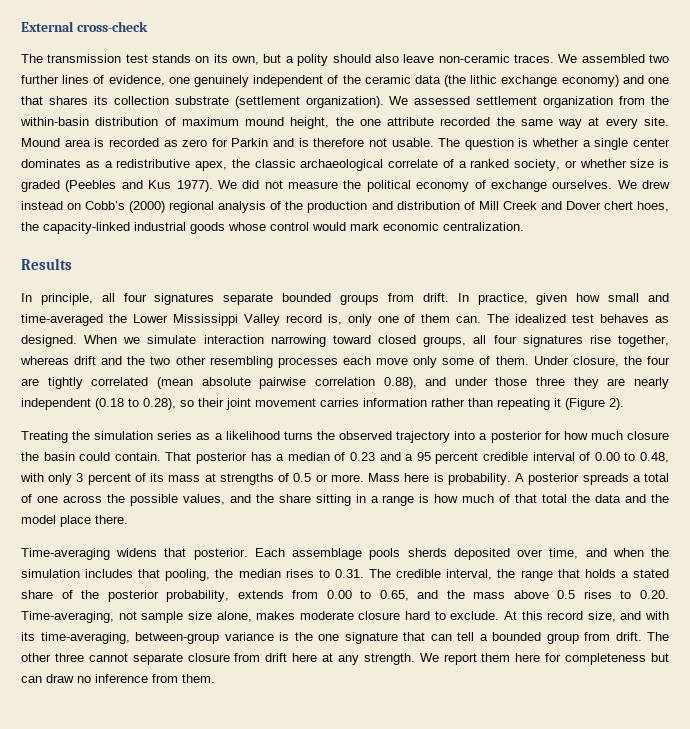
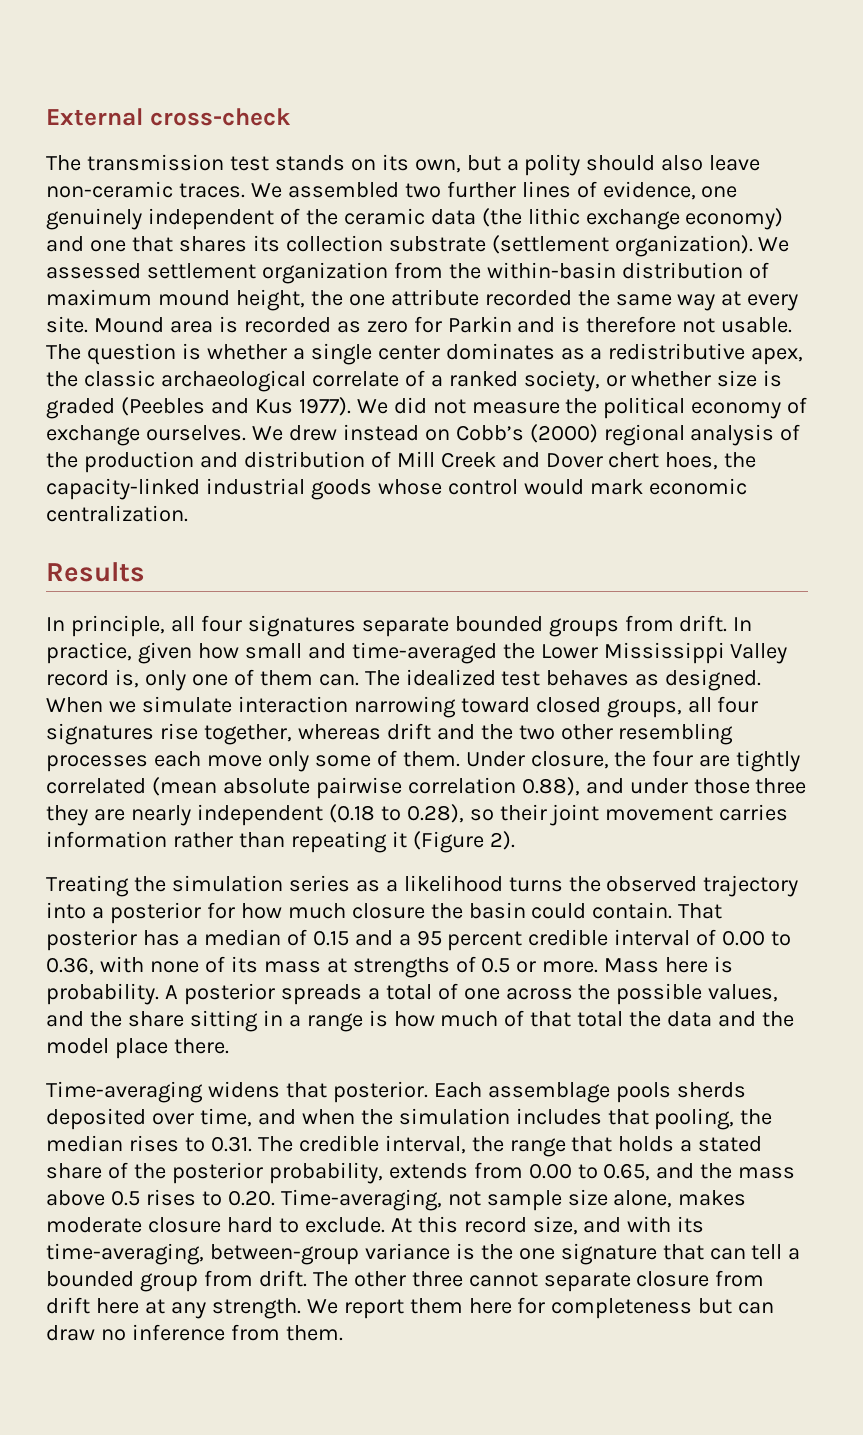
- That posterior has a median of 0.23 and a 95 percent credible interval of 0.00 to 0.48, with only 3 percent of its mass at strengths of 0.5 or more.
+ That posterior has a median of 0.15 and a 95 percent credible interval of 0.00 to 0.36, with none of its mass at strengths of 0.5 or more.

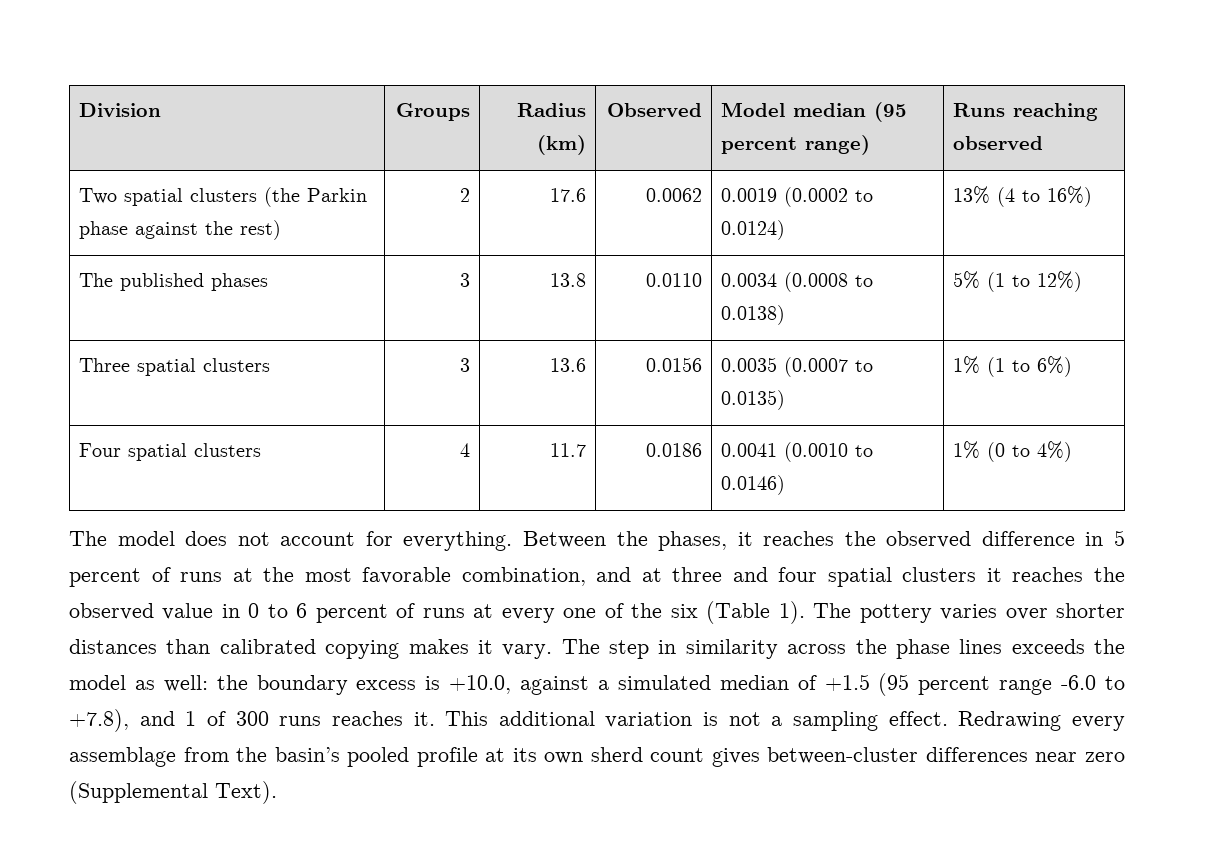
- External cross-check
- The transmission test stands on its own, but a polity should also leave non-ceramic traces. We assembled two further lines of evidence, one genuinely independent of the ceramic data (the lithic exchange economy) and one that shares its collection substrate (settlement organization). We assessed settlement organization from the within-basin distribution of maximum mound height, the one attribute recorded the same way at every site. Mound area is recorded as zero for Parkin and is therefore not usable. The question is whether a single center dominates as a redistributive apex, the classic archaeological correlate of a ranked society, or whether size is graded (Peebles and Kus 1977). We did not measure the political economy of exchange ourselves. We drew instead on Cobb’s (2000) regional analysis of the production and distribution of Mill Creek and Dover chert hoes, the capacity-linked industrial goods whose control would mark economic centralization.
- Results
- In principle, all four signatures separate bounded groups from drift. In practice, given how small and time-averaged the Lower Mississippi Valley record is, only one of them can. The idealized test behaves as designed. When we simulate interaction narrowing toward closed groups, all four signatures rise together, whereas drift and the two other resembling processes each move only some of them. Under closure, the four are tightly correlated (mean absolute pairwise correlation 0.88), and under those three they are nearly independent (0.18 to 0.28), so their joint movement carries information rather than repeating it (Figure 2).
- Treating the simulation series as a likelihood turns the observed trajectory into a posterior for how much closure the basin could contain. That posterior has a median of 0.15 and a 95 percent credible interval of 0.00 to 0.36, with none of its mass at strengths of 0.5 or more. Mass here is probability. A posterior spreads a total of one across the possible values, and the share sitting in a range is how much of that total the data and the model place there.
- Time-averaging widens that posterior. Each assemblage pools sherds deposited over time, and when the simulation includes that pooling, the median rises to 0.31. The credible interval, the range that holds a stated share of the posterior probability, extends from 0.00 to 0.65, and the mass above 0.5 rises to 0.20. Time-averaging, not sample size alone, makes moderate closure hard to exclude. At this record size, and with its time-averaging, between-group variance is the one signature that can tell a bounded group from drift. The other three cannot separate closure from drift here at any strength. We report them here for completeness but can draw no inference from them.
+ Division | Groups | Radius (km) | Observed | Model median (95 percent range) | Runs reaching observed
+ Two spatial clusters (the Parkin phase against the rest) | 2 | 17.6 | 0.0062 | 0.0019 (0.0002 to 0.0124) | 13% (4 to 16%)
+ The published phases | 3 | 13.8 | 0.0110 | 0.0034 (0.0008 to 0.0138) | 5% (1 to 12%)
+ Three spatial clusters | 3 | 13.6 | 0.0156 | 0.0035 (0.0007 to 0.0135) | 1% (1 to 6%)
+ Four spatial clusters | 4 | 11.7 | 0.0186 | 0.0041 (0.0010 to 0.0146) | 1% (0 to 4%)
+ The model does not account for everything. Between the phases, it reaches the observed difference in 5 percent of runs at the most favorable combination, and at three and four spatial clusters it reaches the observed value in 0 to 6 percent of runs at every one of the six (Table 1). The pottery varies over shorter distances than calibrated copying makes it vary. The step in similarity across the phase lines exceeds the model as well: the boundary excess is +10.0, against a simulated median of +1.5 (95 percent range -6.0 to +7.8), and 1 of 300 runs reaches it. This additional variation is not a sampling effect. Redrawing every assemblage from the basin’s pooled profile at its own sherd count gives between-cluster differences near zero (Supplemental Text).

